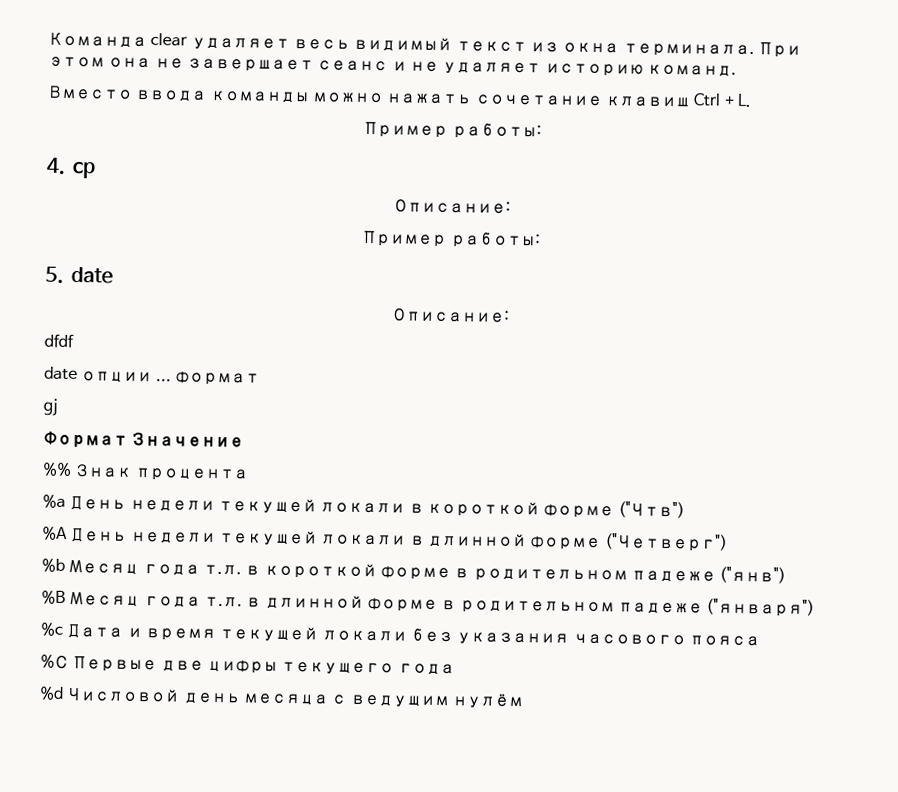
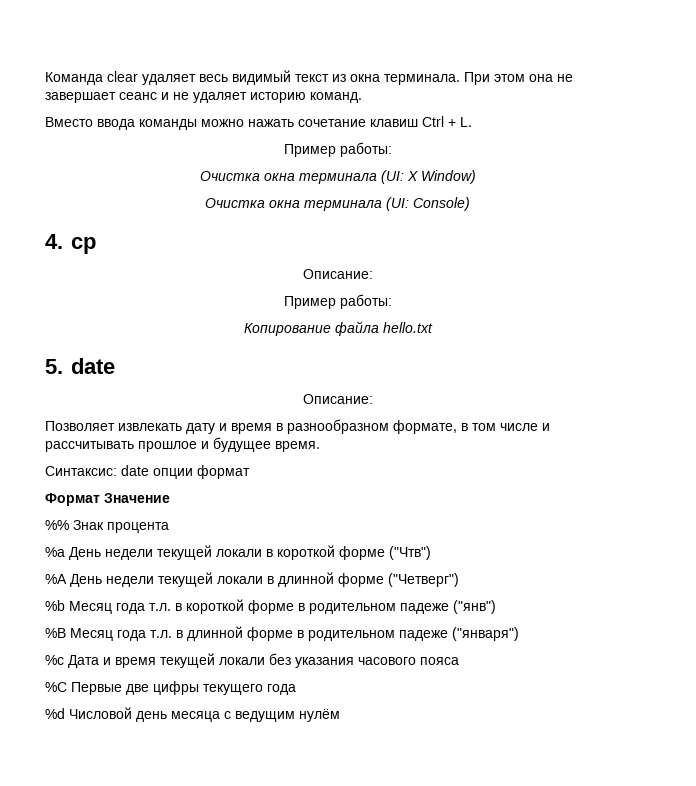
+ Очистка окна терминала (UI: X Window)
+ Очистка окна терминала (UI: Console)
+ Копирование файла hello.txt
- dfdf
- date опции ... формат
+ Позволяет извлекать дату и время в разнообразном формате, в том числе и рассчитывать прошлое и будущее время.
+ Синтаксис: date опции формат
- gj

